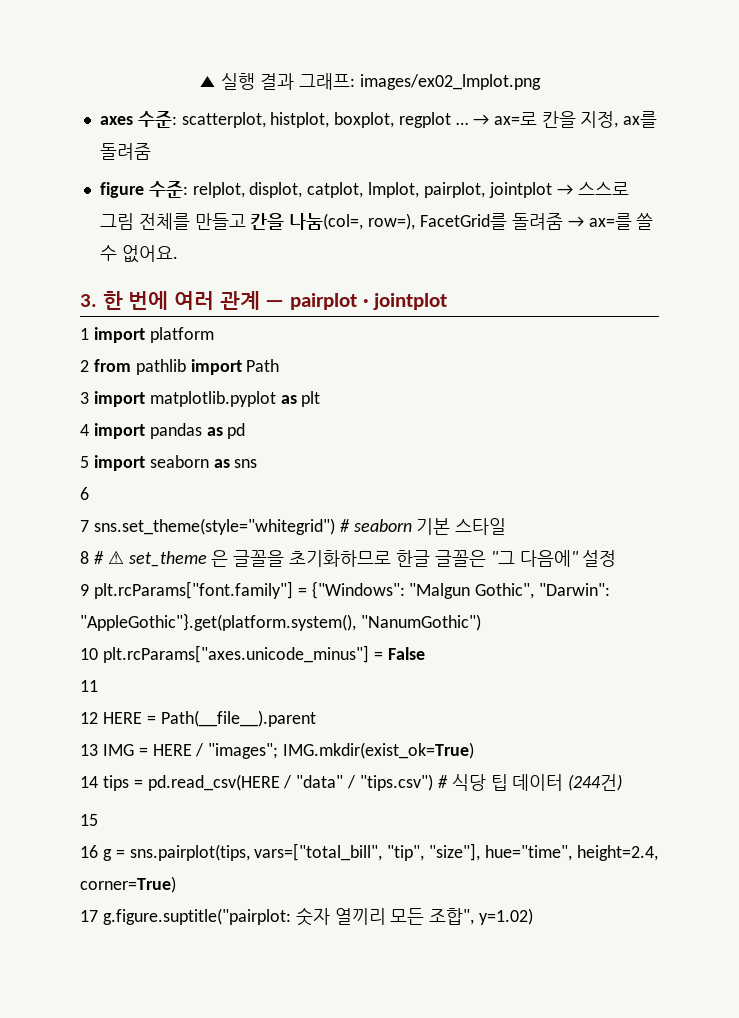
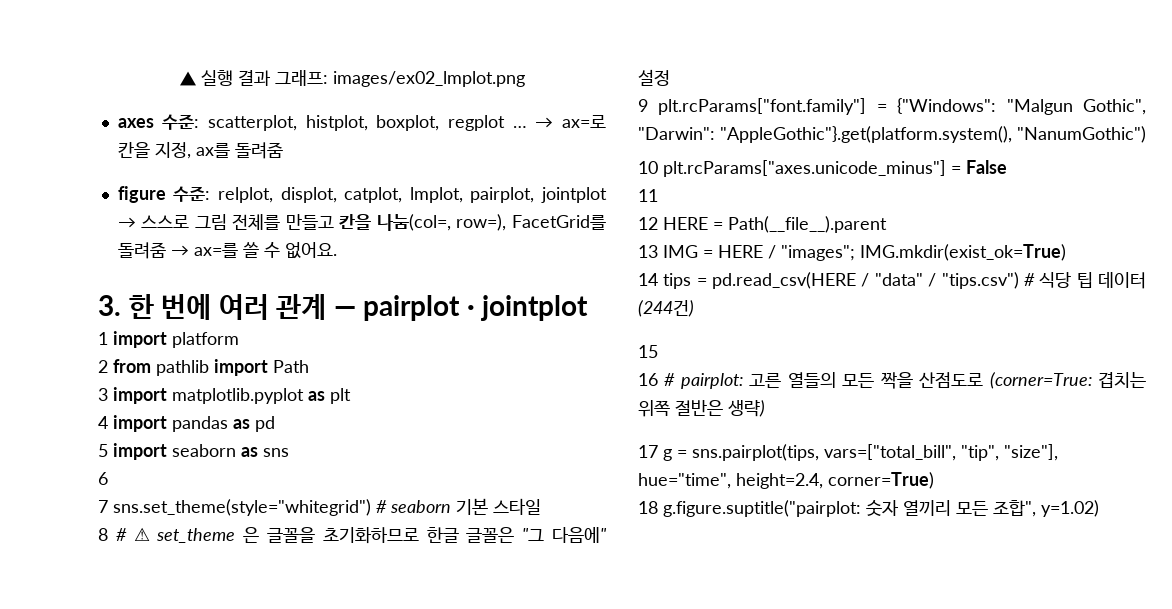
- 16 g = sns.pairplot(tips, vars=["total_bill", "tip", "size"], hue="time", height=2.4, corner=True)
+ 16 # pairplot: 고른 열들의 모든 짝을 산점도로 (corner=True: 겹치는 위쪽 절반은 생략)
+ 17 g = sns.pairplot(tips, vars=["total_bill", "tip", "size"], hue="time", height=2.4, corner=True)
- 17 g.figure.suptitle("pairplot: 숫자 열끼리 모든 조합", y=1.02)
+ 18 g.figure.suptitle("pairplot: 숫자 열끼리 모든 조합", y=1.02)

